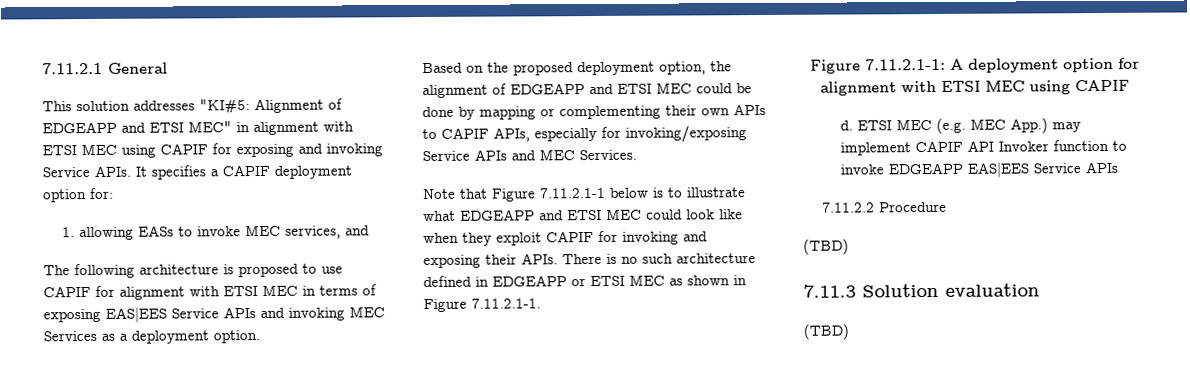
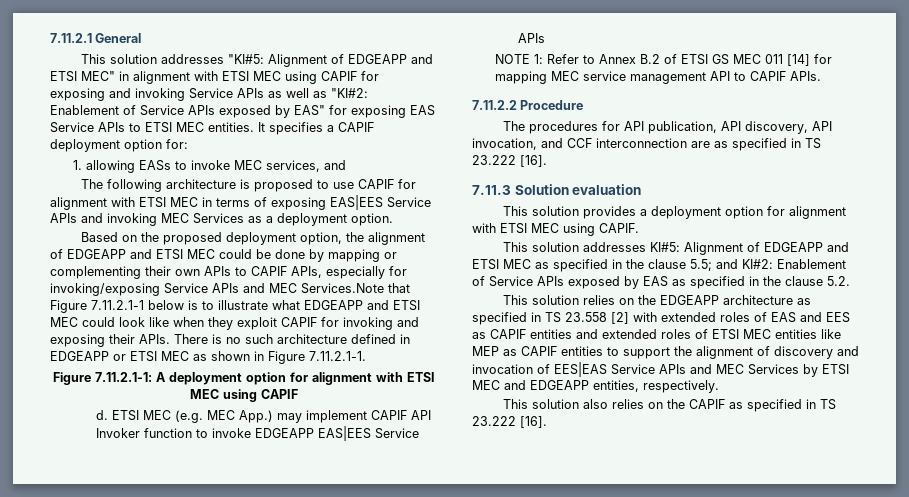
- This solution addresses "KI#5: Alignment of EDGEAPP and ETSI MEC" in alignment with ETSI MEC using CAPIF for exposing and invoking Service APIs.
+ This solution addresses "KI#5: Alignment of EDGEAPP and ETSI MEC" in alignment with ETSI MEC using CAPIF for exposing and invoking Service APIs as well as "KI#2: Enablement of Service APIs exposed by EAS" for exposing EAS Service APIs to ETSI MEC entities.
- Based on the proposed deployment option, the alignment of EDGEAPP and ETSI MEC could be done by mapping or complementing their own APIs to CAPIF APIs, especially for invoking/exposing Service APIs and MEC Services.
- Note that Figure 7.11.2.1-1 below is to illustrate what EDGEAPP and ETSI MEC could look like when they exploit CAPIF for invoking and exposing their APIs.
+ Based on the proposed deployment option, the alignment of EDGEAPP and ETSI MEC could be done by mapping or complementing their own APIs to CAPIF APIs, especially for invoking/exposing Service APIs and MEC Services.Note that Figure 7.11.2.1-1 below is to illustrate what EDGEAPP and ETSI MEC could look like when they exploit CAPIF for invoking and exposing their APIs.
+ NOTE 1: Refer to Annex B.2 of ETSI GS MEC 011 [14] for mapping MEC service management API to CAPIF APIs.
  7.11.2.2 Procedure
- (TBD)
+ The procedures for API publication, API discovery, API invocation, and CCF interconnection are as specified in TS 23.222 [16].
  7.11.3 Solution evaluation
- (TBD)
+ This solution provides a deployment option for alignment with ETSI MEC using CAPIF.
+ This solution addresses KI#5: Alignment of EDGEAPP and ETSI MEC as specified in the clause 5.5; and KI#2: Enablement of Service APIs exposed by EAS as specified in the clause 5.2.
+ This solution relies on the EDGEAPP architecture as specified in TS 23.558 [2] with extended roles of EAS and EES as CAPIF entities and extended roles of ETSI MEC entities like MEP as CAPIF entities to support the alignment of discovery and invocation of EES|EAS Service APIs and MEC Services by ETSI MEC and EDGEAPP entities, respectively.
+ This solution also relies on the CAPIF as specified in TS 23.222 [16].

